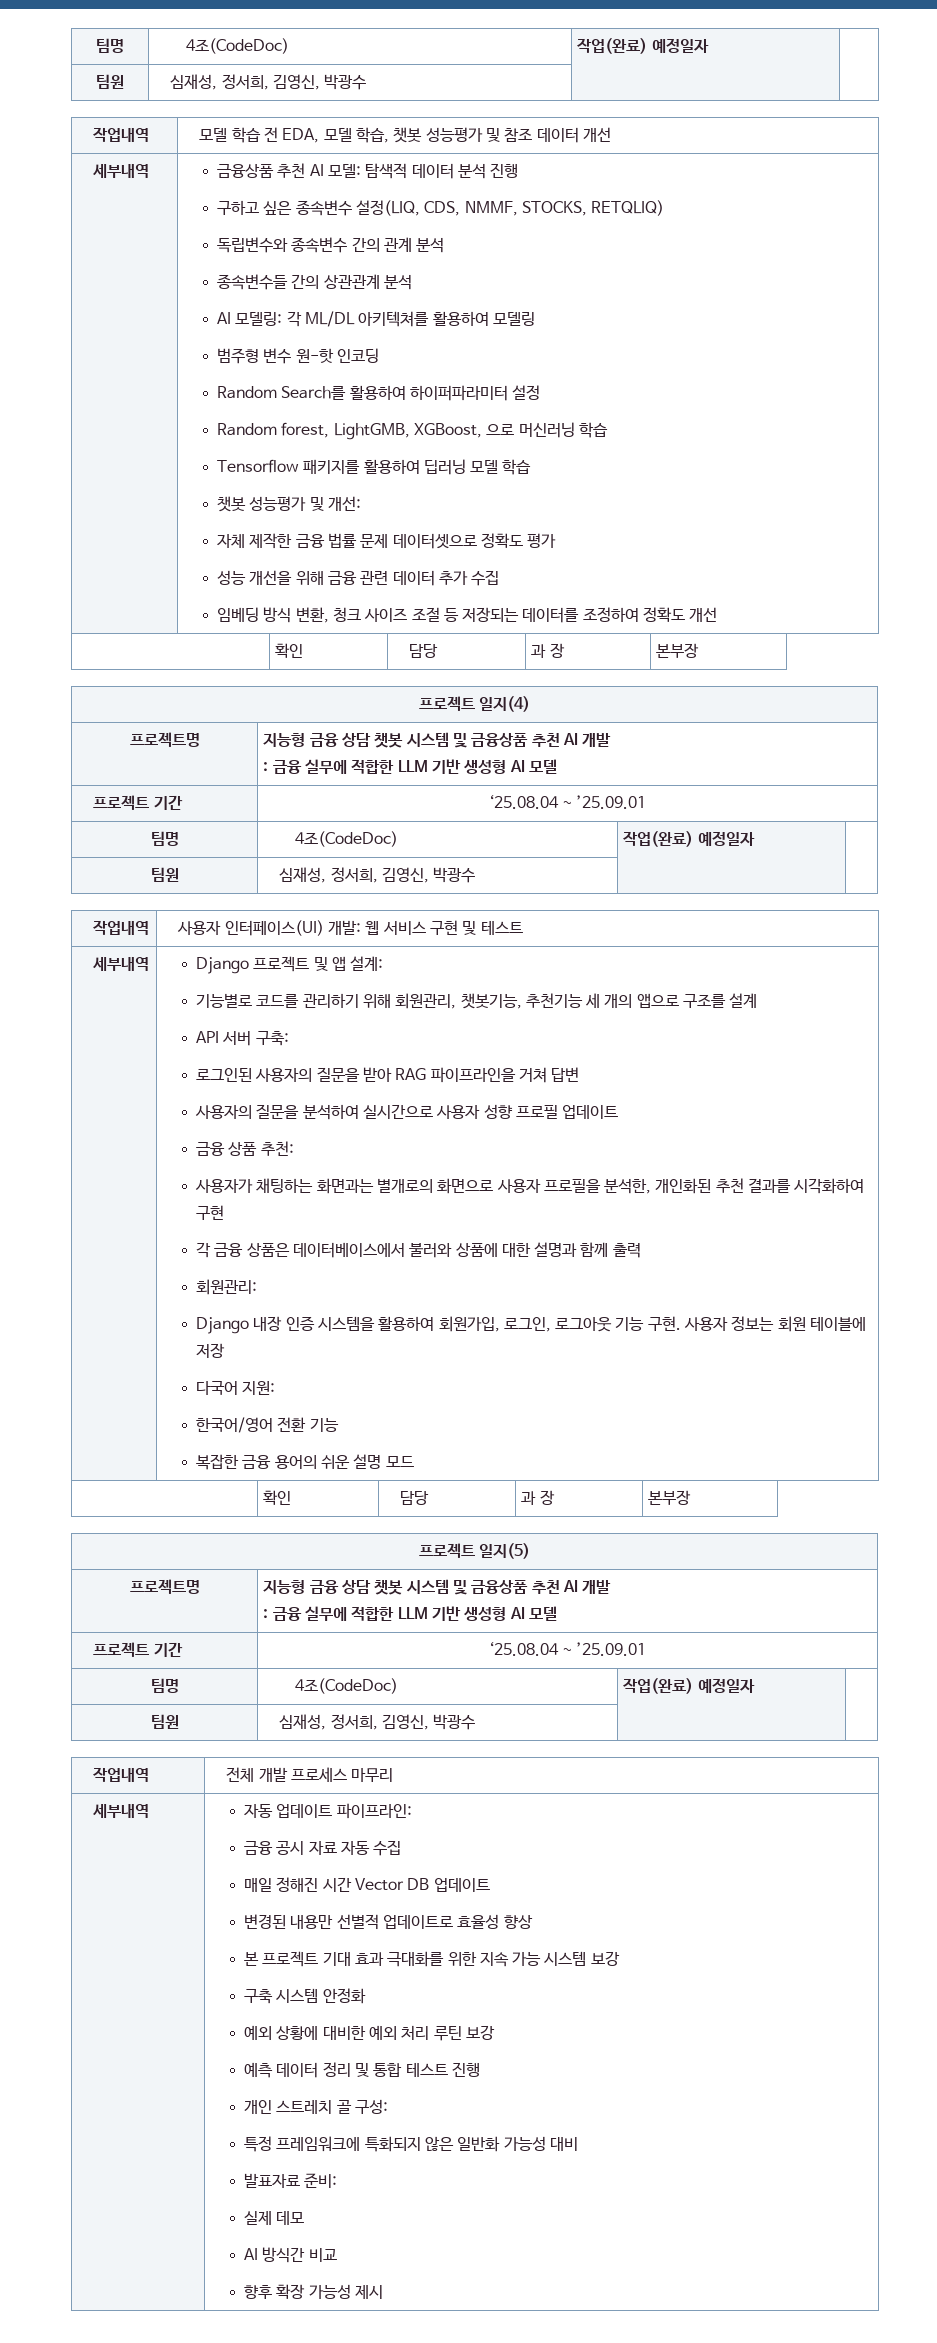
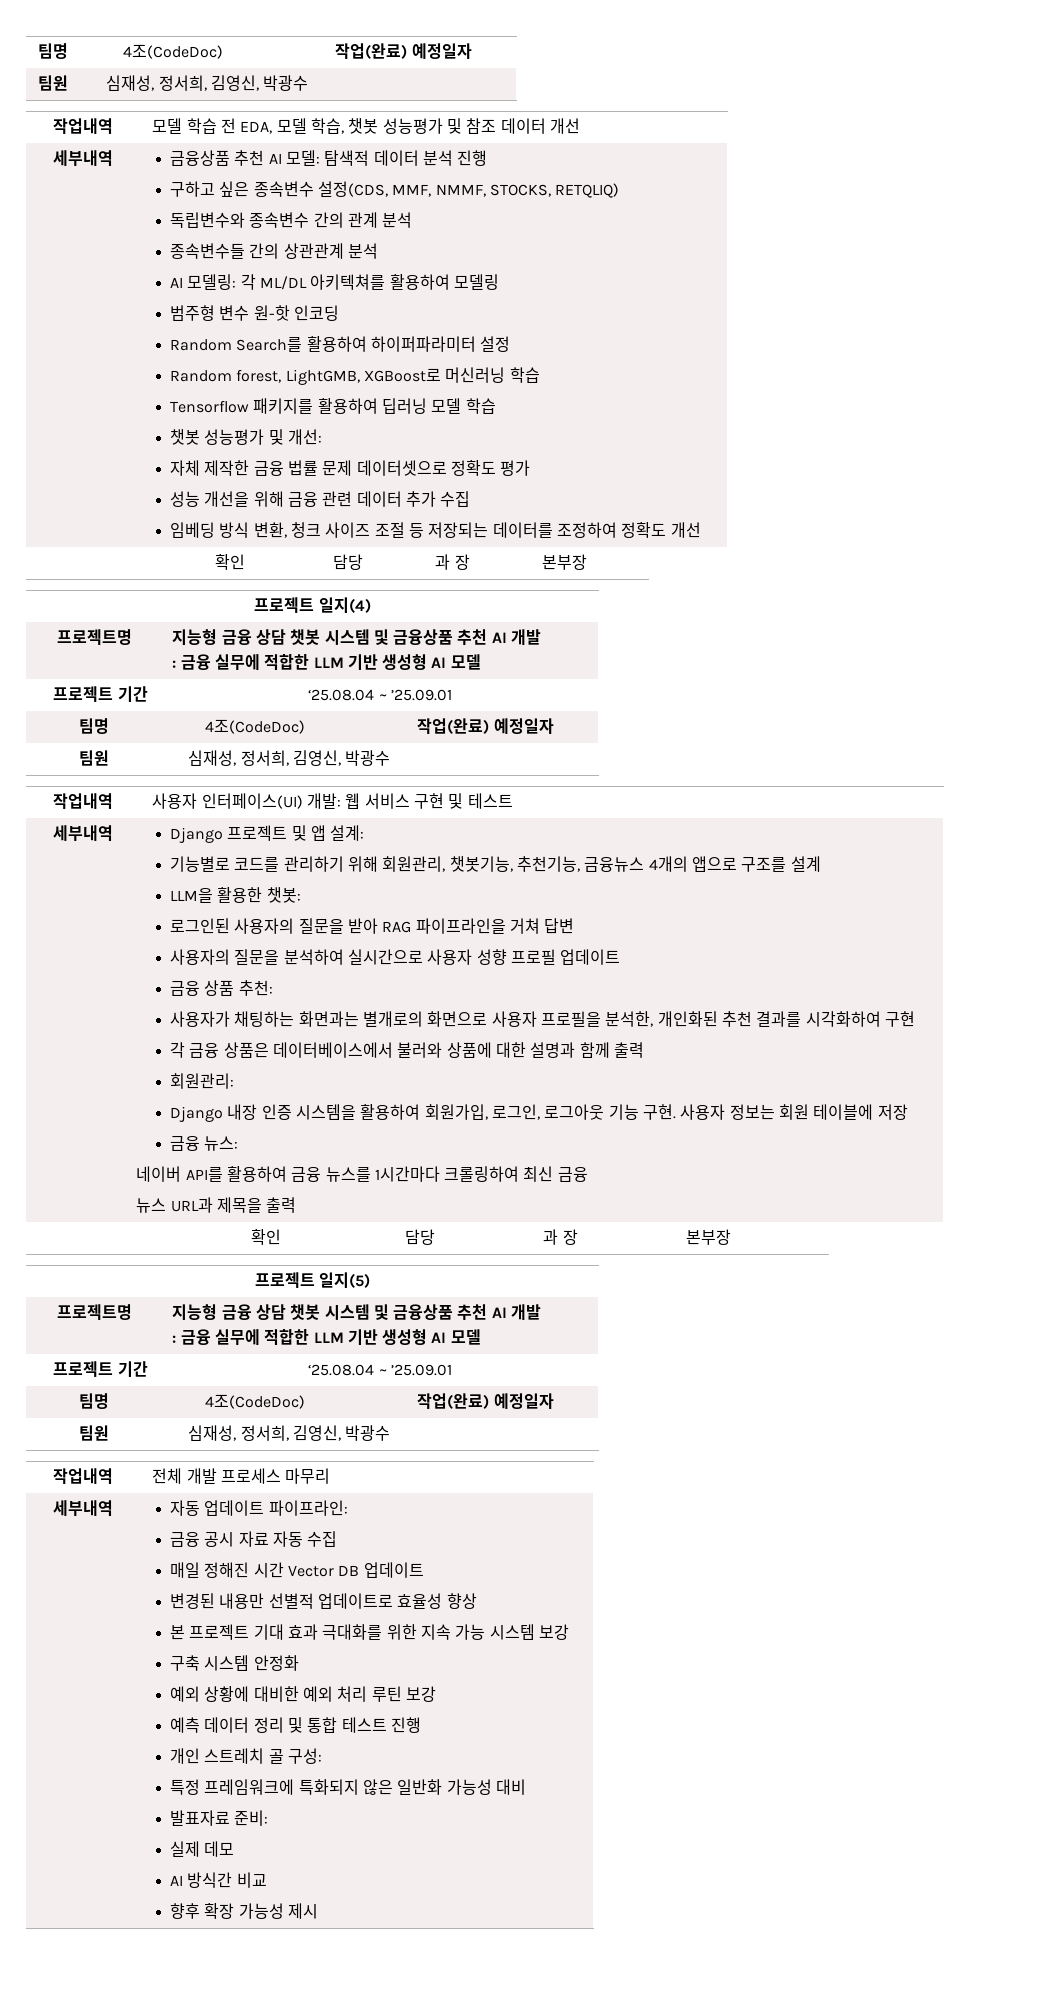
- 구하고 싶은 종속변수 설정(LIQ, CDS, NMMF, STOCKS, RETQLIQ)
+ 구하고 싶은 종속변수 설정(CDS, MMF, NMMF, STOCKS, RETQLIQ)
- Random forest, LightGMB, XGBoost, 으로 머신러닝 학습
+ Random forest, LightGMB, XGBoost로 머신러닝 학습
- 기능별로 코드를 관리하기 위해 회원관리, 챗봇기능, 추천기능 세 개의 앱으로 구조를 설계
+ 기능별로 코드를 관리하기 위해 회원관리, 챗봇기능, 추천기능, 금융뉴스 4개의 앱으로 구조를 설계
- API 서버 구축:
+ LLM을 활용한 챗봇:
- 다국어 지원:
- 한국어/영어 전환 기능
- 복잡한 금융 용어의 쉬운 설명 모드
+ 금융 뉴스:
+ 네이버 API를 활용하여 금융 뉴스를 1시간마다 크롤링하여 최신 금융
+ 뉴스 URL과 제목을 출력

